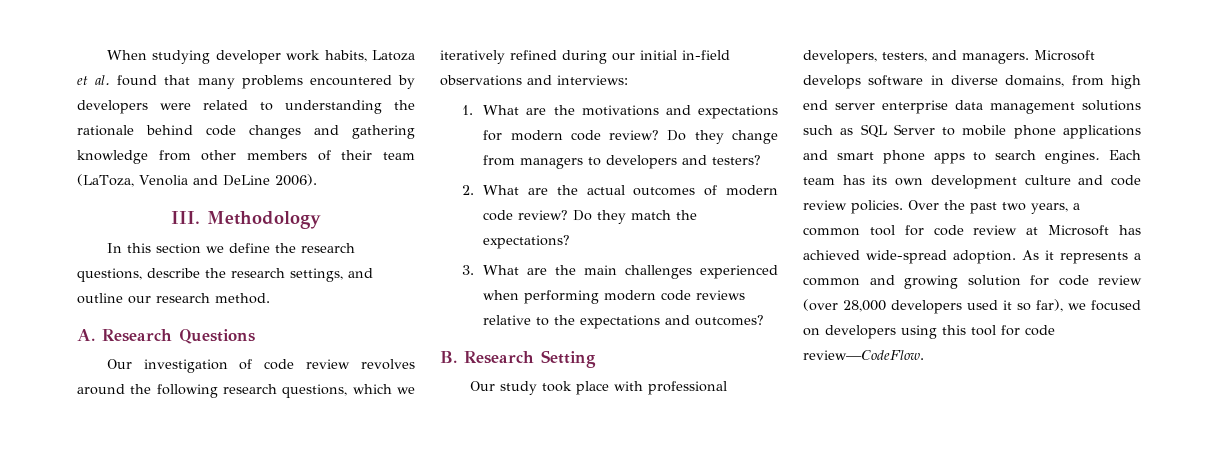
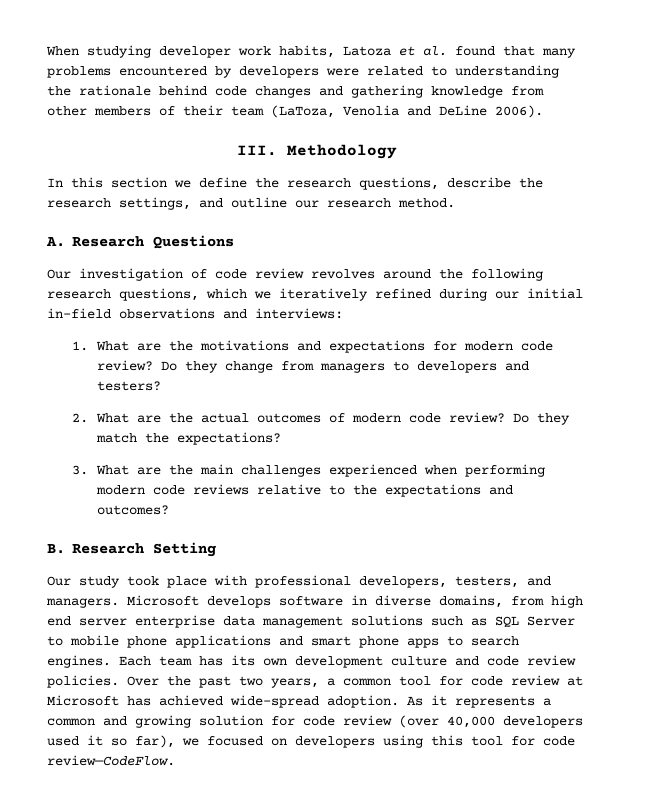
- As it represents a common and growing solution for code review (over 28,000 developers used it so far), we focused on developers using this tool for code review—CodeFlow.
+ As it represents a common and growing solution for code review (over 40,000 developers used it so far), we focused on developers using this tool for code review—CodeFlow.

